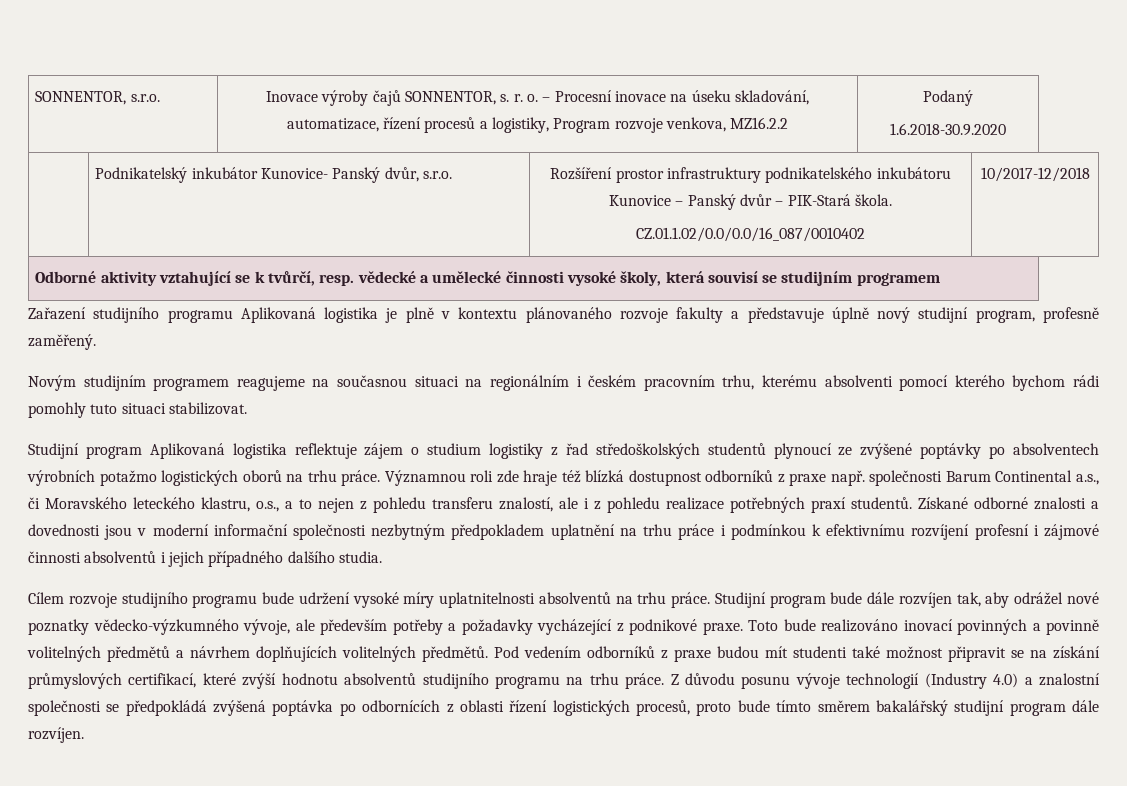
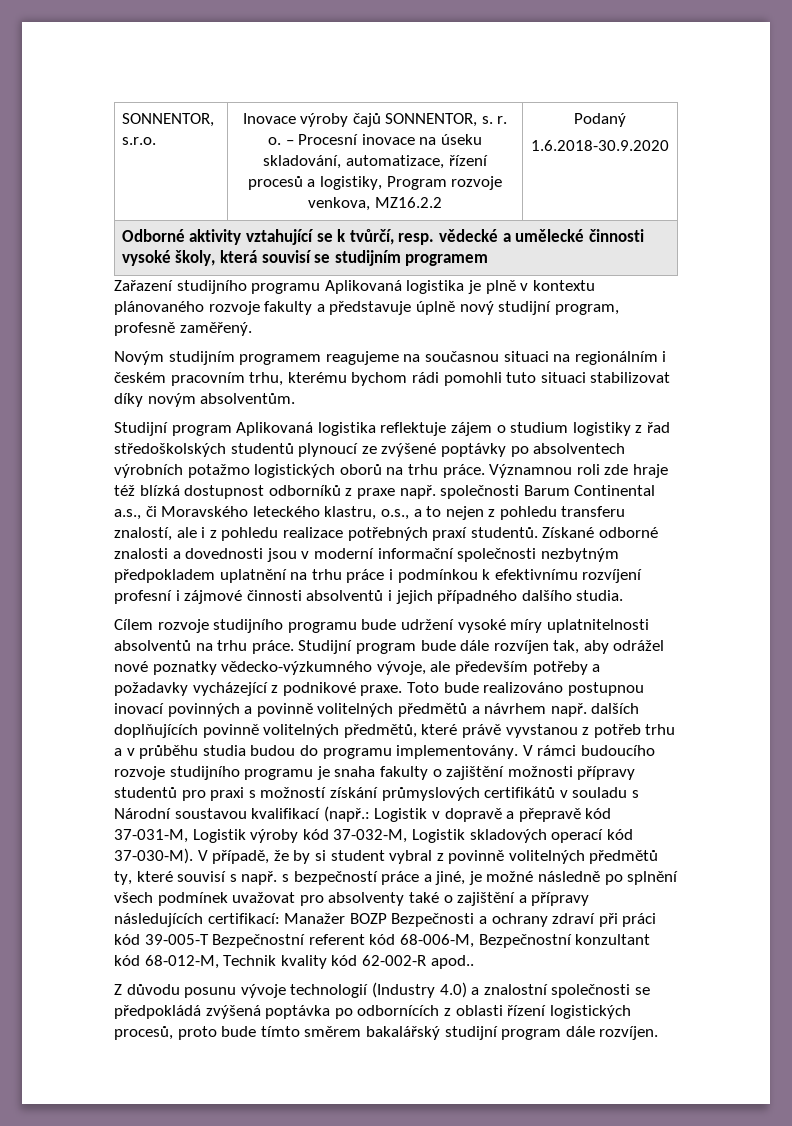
- | Podnikatelský inkubátor Kunovice- Panský dvůr, s.r.o. | Rozšíření prostor infrastruktury podnikatelského inkubátoru Kunovice – Panský dvůr – PIK-Stará škola.
- CZ.01.1.02/0.0/0.0/16_087/0010402 | 10/2017-12/2018
- Novým studijním programem reagujeme na současnou situaci na regionálním i českém pracovním trhu, kterému absolventi pomocí kterého bychom rádi pomohly tuto situaci stabilizovat.
+ Novým studijním programem reagujeme na současnou situaci na regionálním i českém pracovním trhu, kterému bychom rádi pomohli tuto situaci stabilizovat díky novým absolventům.
- Toto bude realizováno inovací povinných a povinně volitelných předmětů a návrhem doplňujících volitelných předmětů. Pod vedením odborníků z praxe budou mít studenti také možnost připravit se na získání průmyslových certifikací, které zvýší hodnotu absolventů studijního programu na trhu práce. Z důvodu posunu vývoje technologií (Industry 4.0) a znalostní společnosti se předpokládá zvýšená poptávka po odbornících z oblasti řízení logistických procesů, proto bude tímto směrem bakalářský studijní program dále rozvíjen.
+ Toto bude realizováno postupnou inovací povinných a povinně volitelných předmětů a návrhem např. dalších doplňujících povinně volitelných předmětů, které právě vyvstanou z potřeb trhu a v průběhu studia budou do programu implementovány. V rámci budoucího rozvoje studijního programu je snaha fakulty o zajištění možnosti přípravy studentů pro praxi s možností získání průmyslových certifikátů v souladu s Národní soustavou kvalifikací (např.: Logistik v dopravě a přepravě kód 37-031-M, Logistik výroby kód 37-032-M, Logistik skladových operací kód 37-030-M). V případě, že by si student vybral z povinně volitelných předmětů ty, které souvisí s např. s bezpečností práce a jiné, je možné následně po splnění všech podmínek uvažovat pro absolventy také o zajištění a přípravy následujících certifikací: Manažer BOZP Bezpečnosti a ochrany zdraví při práci kód 39-005-T Bezpečnostní referent kód 68-006-M, Bezpečnostní konzultant kód 68-012-M, Technik kvality kód 62-002-R apod..
+ Z důvodu posunu vývoje technologií (Industry 4.0) a znalostní společnosti se předpokládá zvýšená poptávka po odbornících z oblasti řízení logistických procesů, proto bude tímto směrem bakalářský studijní program dále rozvíjen.

